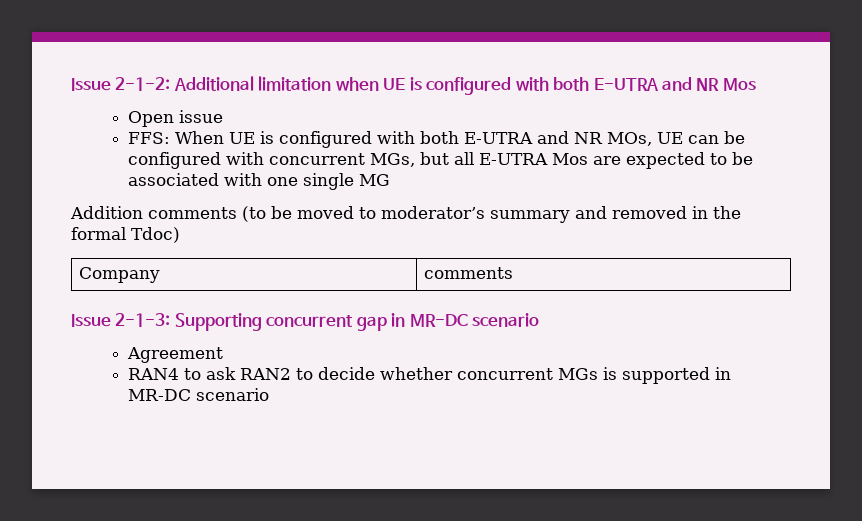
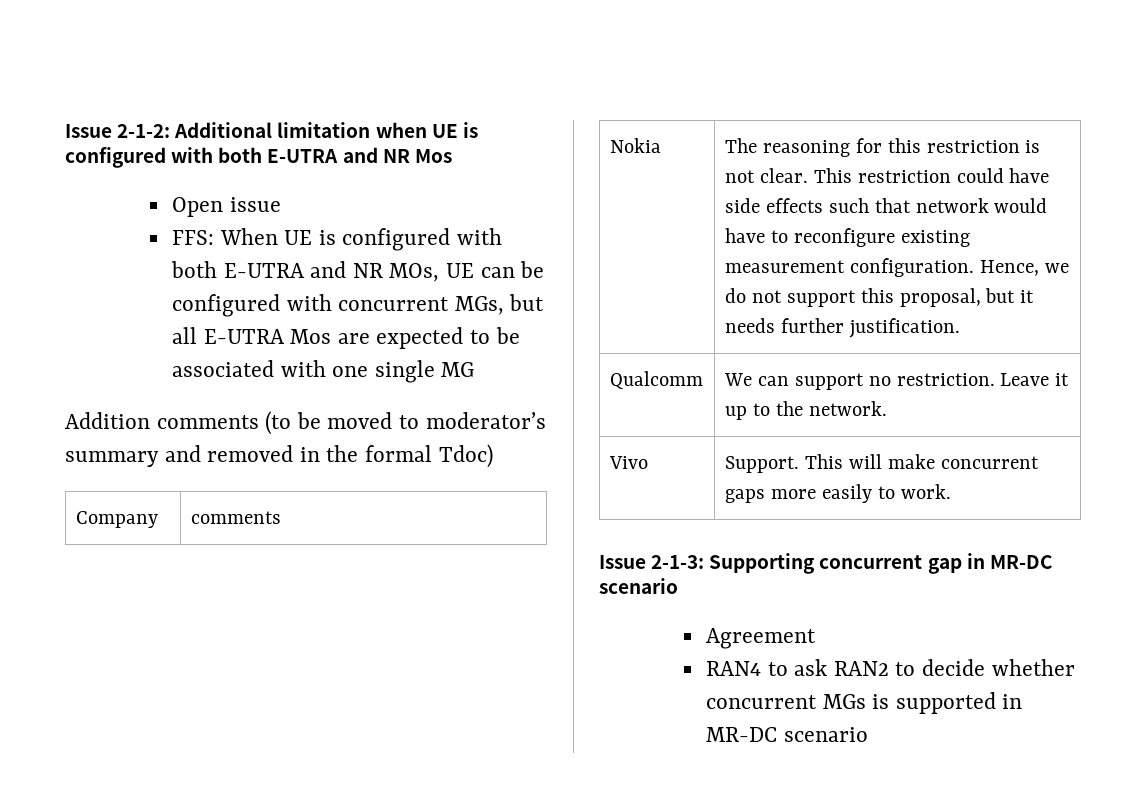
+ Nokia | The reasoning for this restriction is not clear. This restriction could have side effects such that network would have to reconfigure existing measurement configuration. Hence, we do not support this proposal, but it needs further justification.
+ Qualcomm | We can support no restriction. Leave it up to the network.
+ Vivo | Support. This will make concurrent gaps more easily to work.

